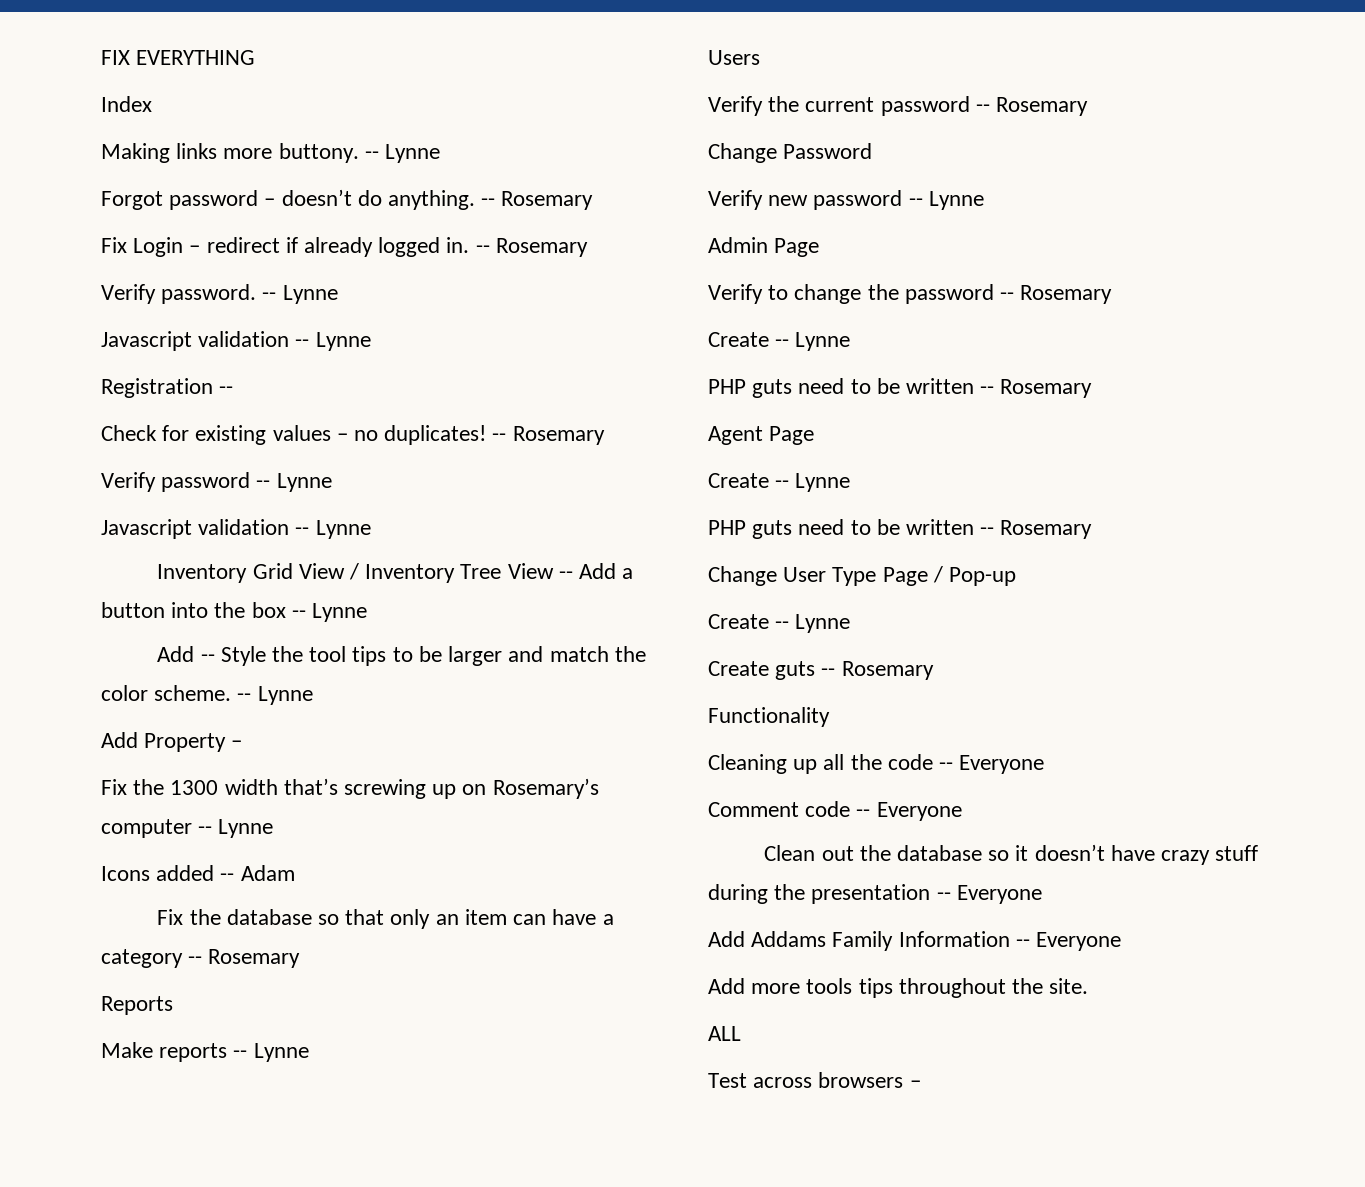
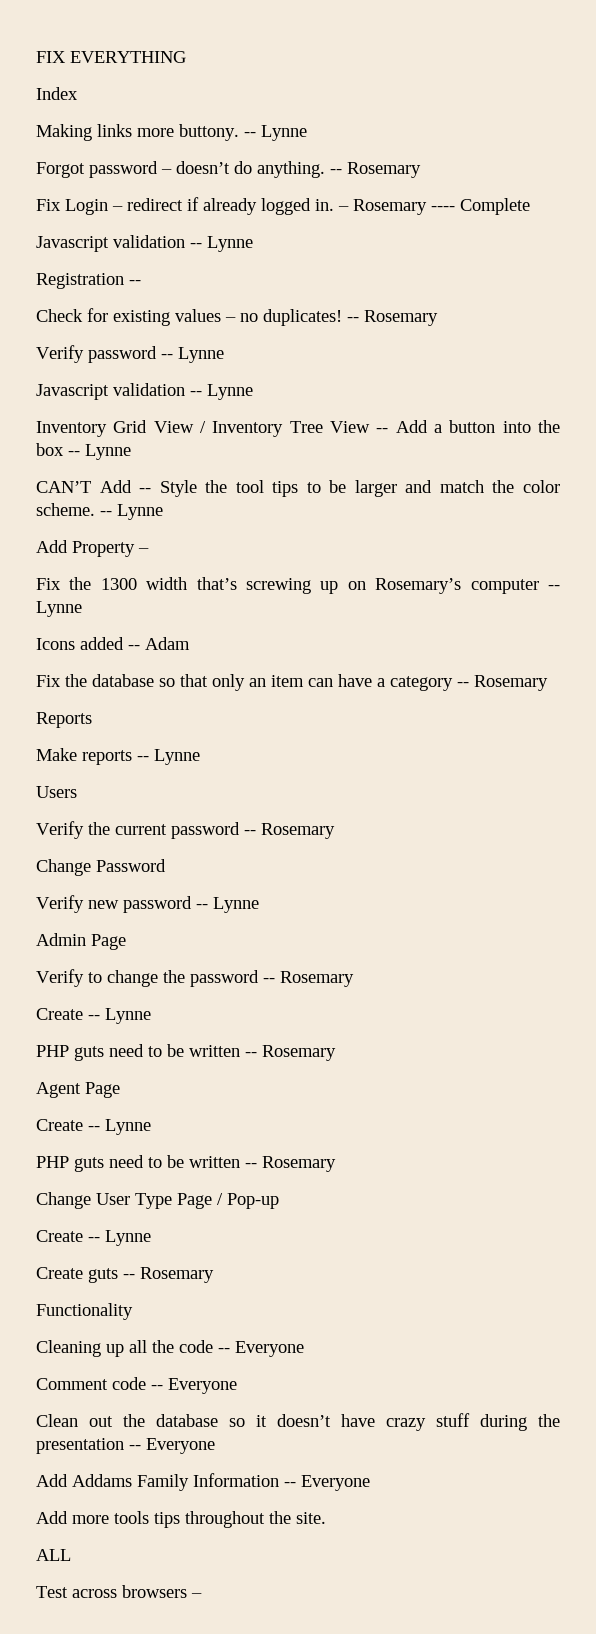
- Fix Login – redirect if already logged in. -- Rosemary
- Verify password. -- Lynne
+ Fix Login – redirect if already logged in. – Rosemary ---- Complete
- Add -- Style the tool tips to be larger and match the color scheme.
+ CAN’T Add -- Style the tool tips to be larger and match the color scheme.

